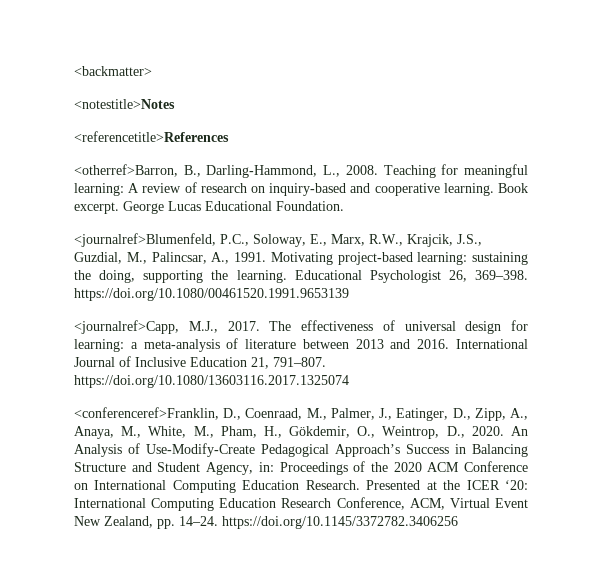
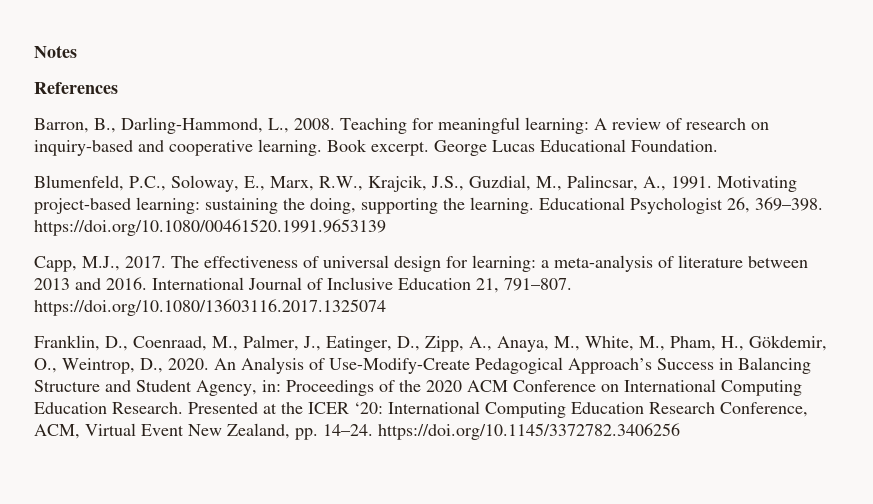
- <backmatter>
- <notestitle>Notes
- <referencetitle>References
- <otherref>Barron, B., Darling-Hammond, L., 2008.
+ Notes
+ References
+ Barron, B., Darling-Hammond, L., 2008.
- <journalref>Blumenfeld, P.C., Soloway, E., Marx, R.W., Krajcik, J.S., Guzdial, M., Palincsar, A., 1991.
+ Blumenfeld, P.C., Soloway, E., Marx, R.W., Krajcik, J.S., Guzdial, M., Palincsar, A., 1991.
- <journalref>Capp, M.J., 2017.
+ Capp, M.J., 2017.
- <conferenceref>Franklin, D., Coenraad, M., Palmer, J., Eatinger, D., Zipp, A., Anaya, M., White, M., Pham, H., Gökdemir, O., Weintrop, D., 2020.
+ Franklin, D., Coenraad, M., Palmer, J., Eatinger, D., Zipp, A., Anaya, M., White, M., Pham, H., Gökdemir, O., Weintrop, D., 2020.

